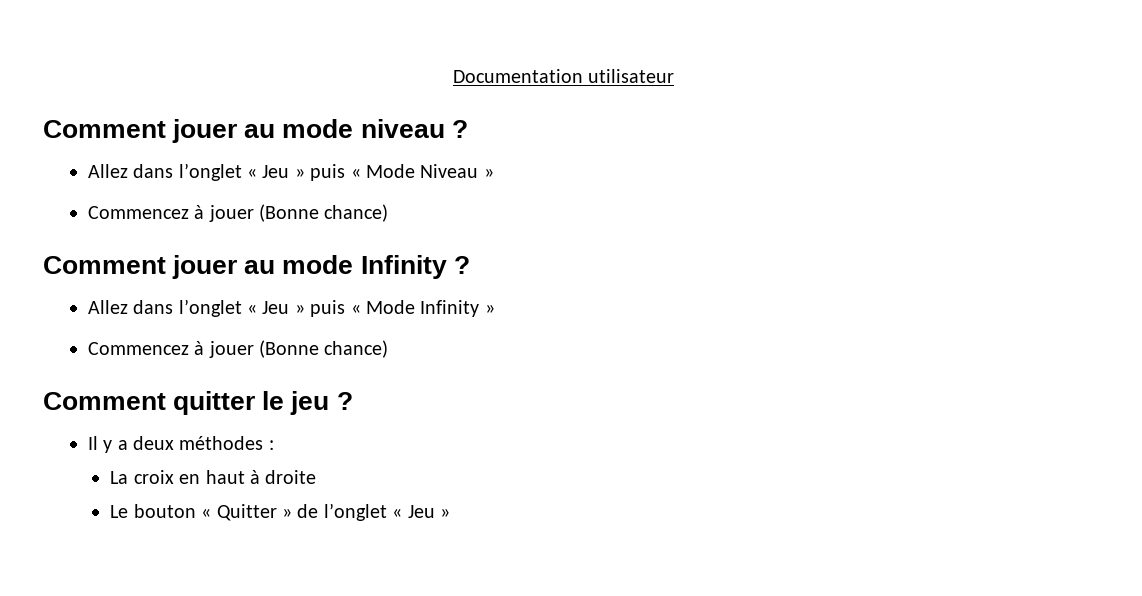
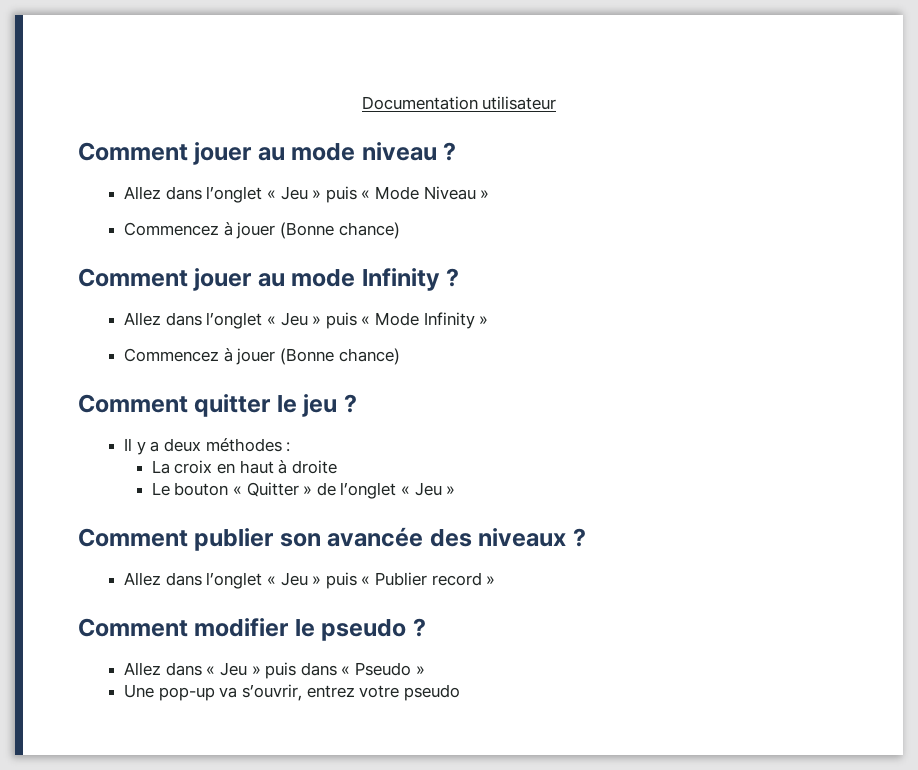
+ Comment publier son avancée des niveaux ?
+ Allez dans l’onglet « Jeu » puis « Publier record »
+ Comment modifier le pseudo ?
+ Allez dans « Jeu » puis dans « Pseudo »
+ Une pop-up va s’ouvrir, entrez votre pseudo

